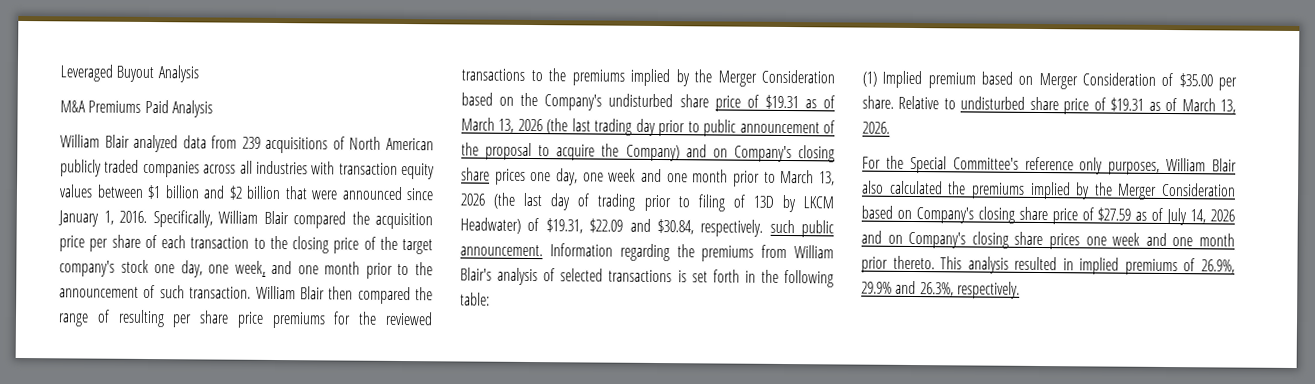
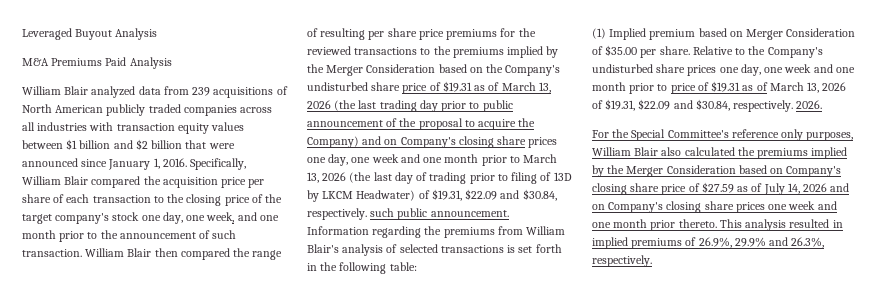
- Relative to undisturbed share price of $19.31 as of March 13, 2026.
+ Relative to the Company's undisturbed share prices one day, one week and one month prior to price of $19.31 as of March 13, 2026 of $19.31, $22.09 and $30.84, respectively. 2026.

